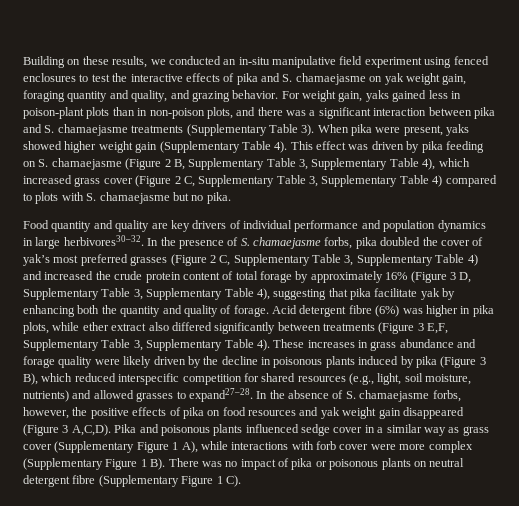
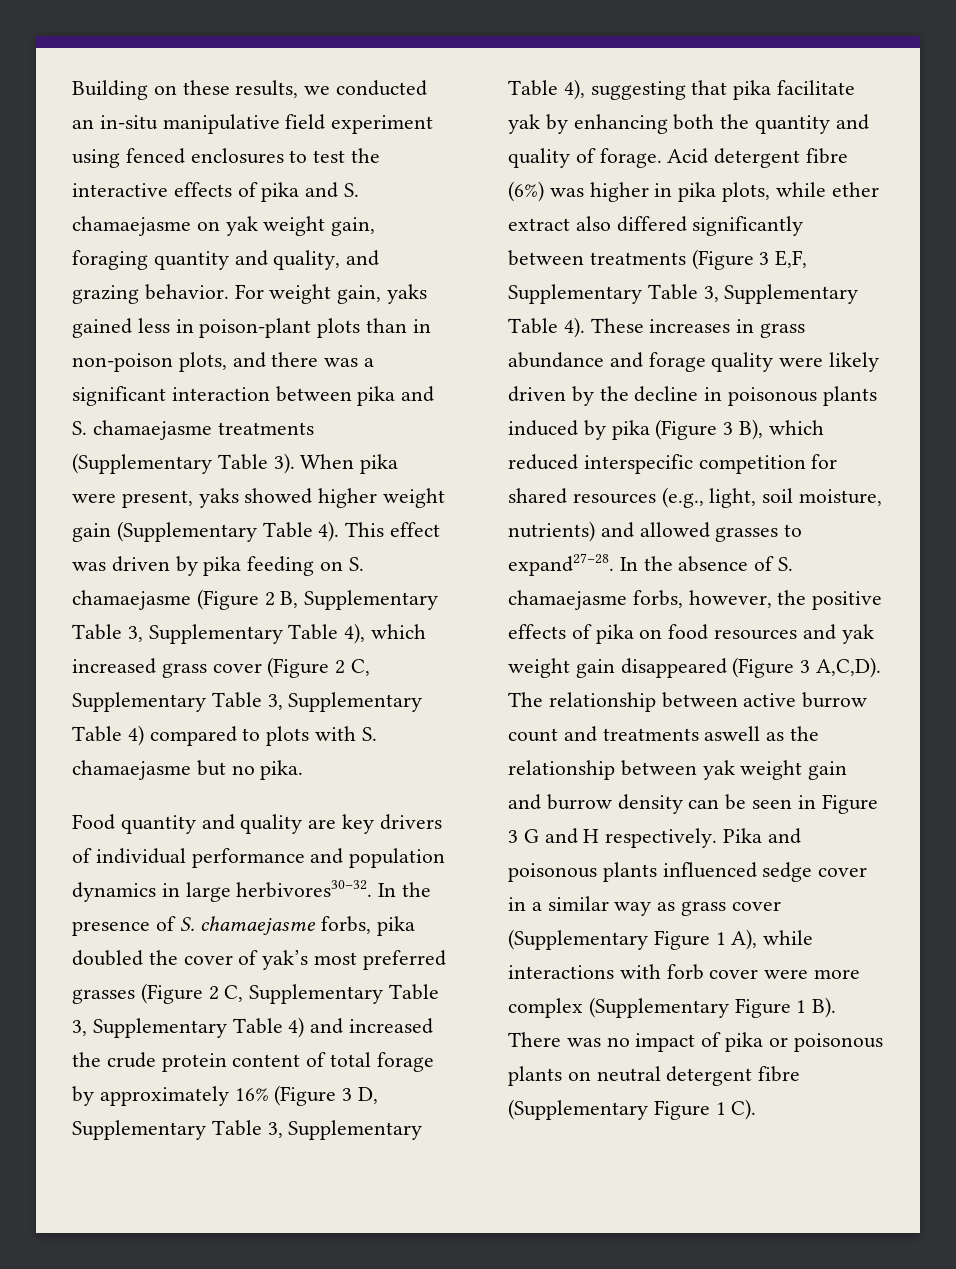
+ The relationship between active burrow count and treatments aswell as the relationship between yak weight gain and burrow density can be seen in Figure 3 G and H respectively.

